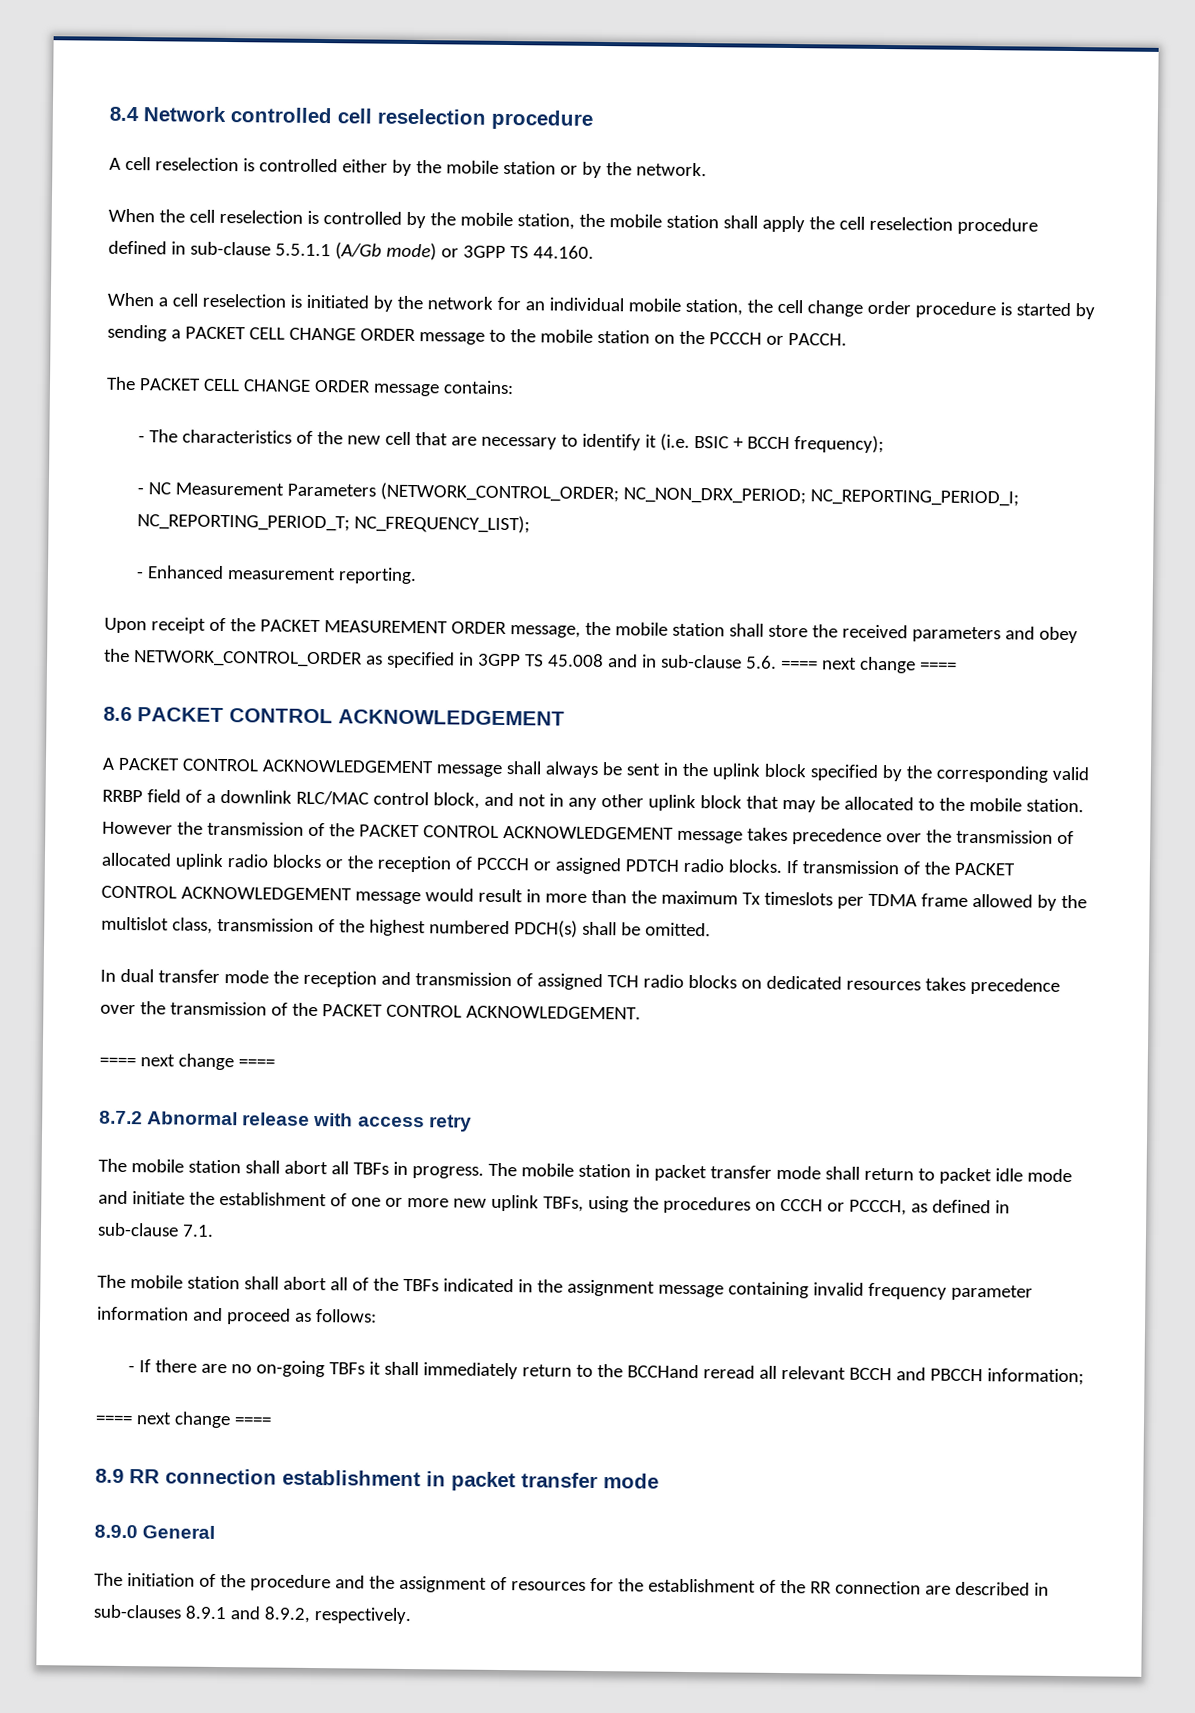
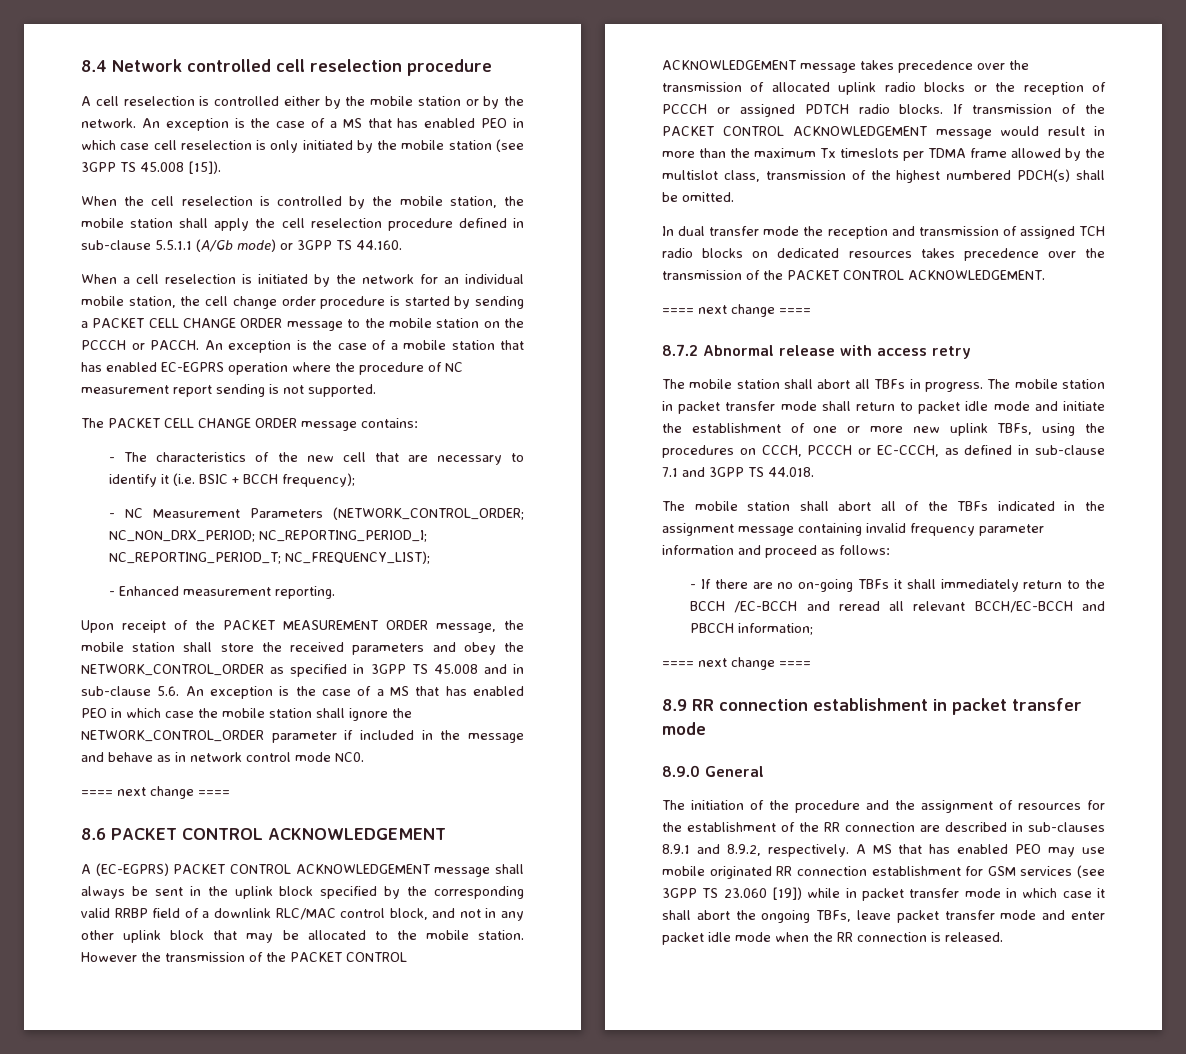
+ An exception is the case of a MS that has enabled PEO in which case cell reselection is only initiated by the mobile station (see 3GPP TS 45.008 [15]).
+ An exception is the case of a mobile station that has enabled EC-EGPRS operation where the procedure of NC measurement report sending is not supported.
- Upon receipt of the PACKET MEASUREMENT ORDER message, the mobile station shall store the received parameters and obey the NETWORK_CONTROL_ORDER as specified in 3GPP TS 45.008 and in sub-clause 5.6. ==== next change ====
+ Upon receipt of the PACKET MEASUREMENT ORDER message, the mobile station shall store the received parameters and obey the NETWORK_CONTROL_ORDER as specified in 3GPP TS 45.008 and in sub-clause 5.6. An exception is the case of a MS that has enabled PEO in which case the mobile station shall ignore the NETWORK_CONTROL_ORDER parameter if included in the message and behave as in network control mode NC0.
+ ==== next change ====
- A PACKET CONTROL ACKNOWLEDGEMENT message shall always be sent in the uplink block specified by the corresponding valid RRBP field of a downlink RLC/MAC control block, and not in any other uplink block that may be allocated to the mobile station.
+ A (EC-EGPRS) PACKET CONTROL ACKNOWLEDGEMENT message shall always be sent in the uplink block specified by the corresponding valid RRBP field of a downlink RLC/MAC control block, and not in any other uplink block that may be allocated to the mobile station.
- The mobile station in packet transfer mode shall return to packet idle mode and initiate the establishment of one or more new uplink TBFs, using the procedures on CCCH or PCCCH, as defined in sub-clause 7.1.
+ The mobile station in packet transfer mode shall return to packet idle mode and initiate the establishment of one or more new uplink TBFs, using the procedures on CCCH, PCCCH or EC-CCCH, as defined in sub-clause 7.1 and 3GPP TS 44.018.
- - If there are no on-going TBFs it shall immediately return to the BCCHand reread all relevant BCCH and PBCCH information;
+ - If there are no on-going TBFs it shall immediately return to the BCCH /EC-BCCH and reread all relevant BCCH/EC-BCCH and PBCCH information;
+ A MS that has enabled PEO may use mobile originated RR connection establishment for GSM services (see 3GPP TS 23.060 [19]) while in packet transfer mode in which case it shall abort the ongoing TBFs, leave packet transfer mode and enter packet idle mode when the RR connection is released.

